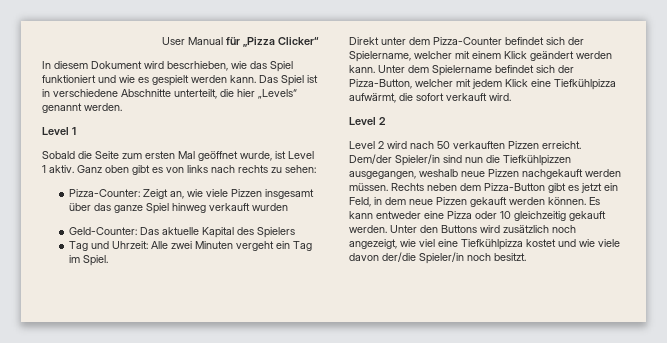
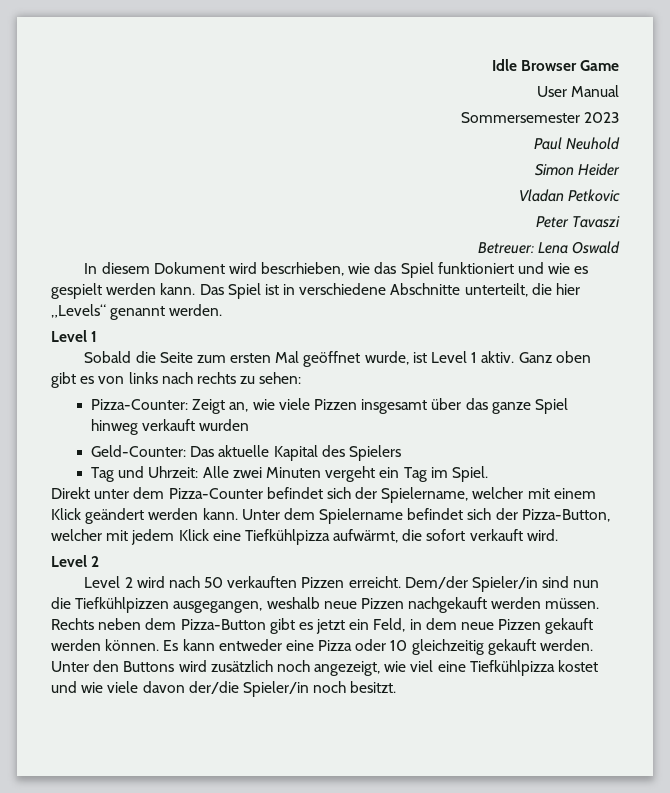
+ Idle Browser Game
- User Manual für „Pizza Clicker“
+ User Manual
+ Sommersemester 2023
+ Paul Neuhold
+ Simon Heider
+ Vladan Petkovic
+ Peter Tavaszi
+ Betreuer: Lena Oswald

